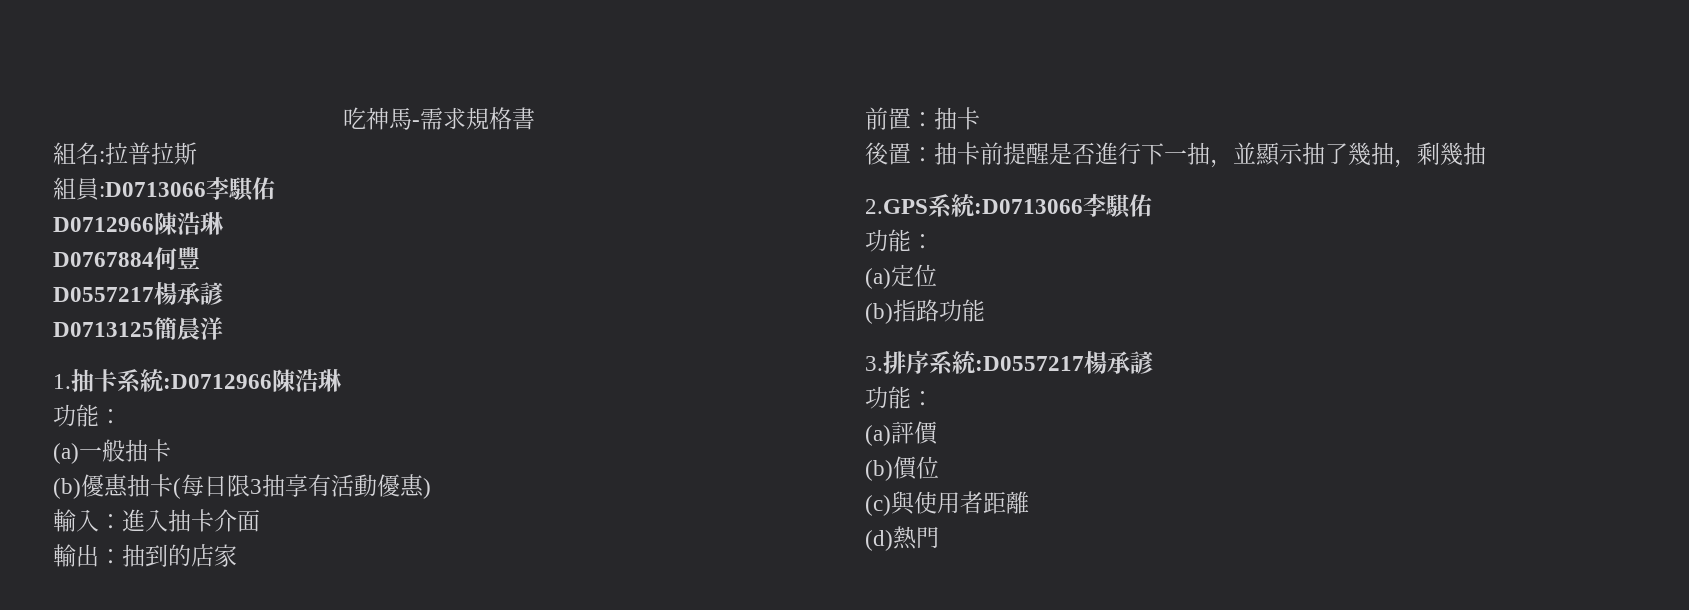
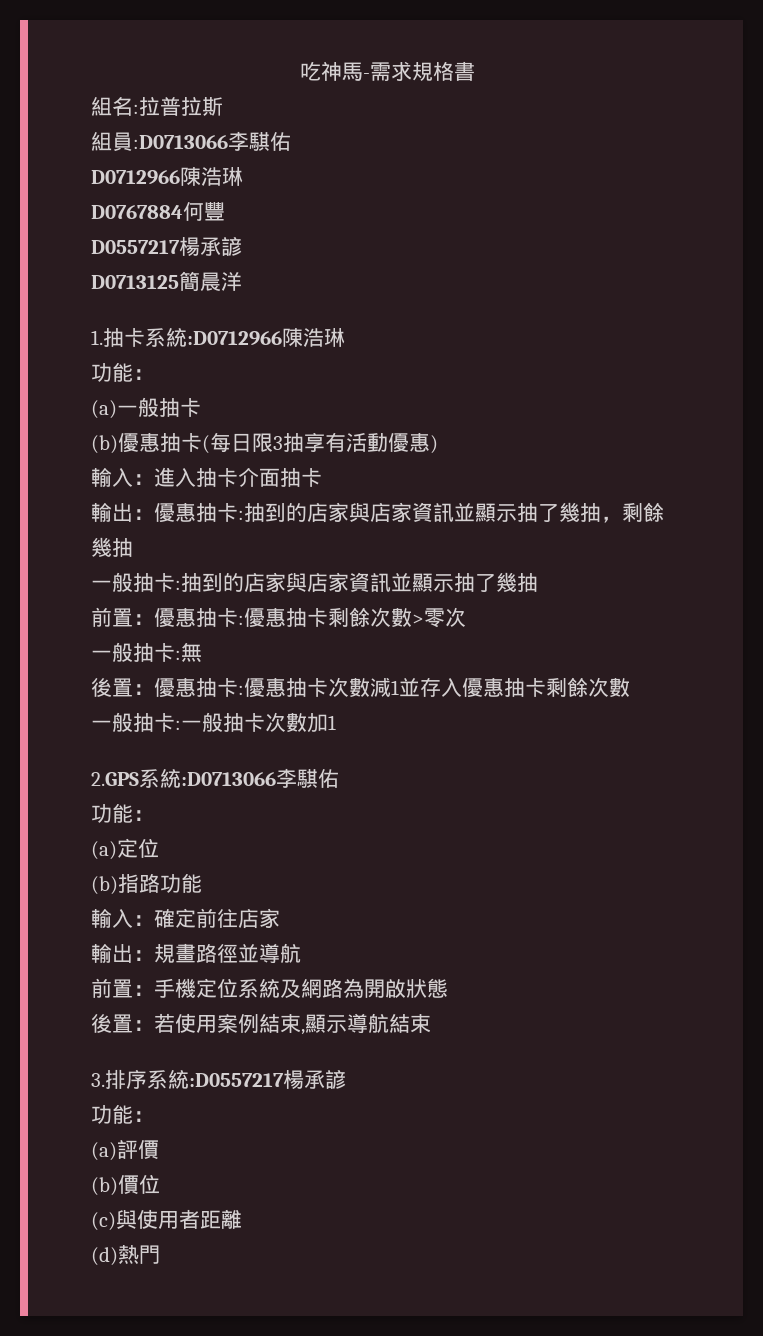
- 輸入：進入抽卡介面
- 輸出：抽到的店家
- 前置：抽卡
- 後置：抽卡前提醒是否進行下一抽，並顯示抽了幾抽，剩幾抽
+ 輸入：進入抽卡介面抽卡
+ 輸出：優惠抽卡:抽到的店家與店家資訊並顯示抽了幾抽，剩餘幾抽
+ 一般抽卡:抽到的店家與店家資訊並顯示抽了幾抽
+ 前置：優惠抽卡:優惠抽卡剩餘次數>零次
+ 一般抽卡:無
+ 後置：優惠抽卡:優惠抽卡次數減1並存入優惠抽卡剩餘次數
+ 一般抽卡:一般抽卡次數加1
+ 輸入：確定前往店家
+ 輸出：規畫路徑並導航
+ 前置：手機定位系統及網路為開啟狀態
+ 後置：若使用案例結束,顯示導航結束

